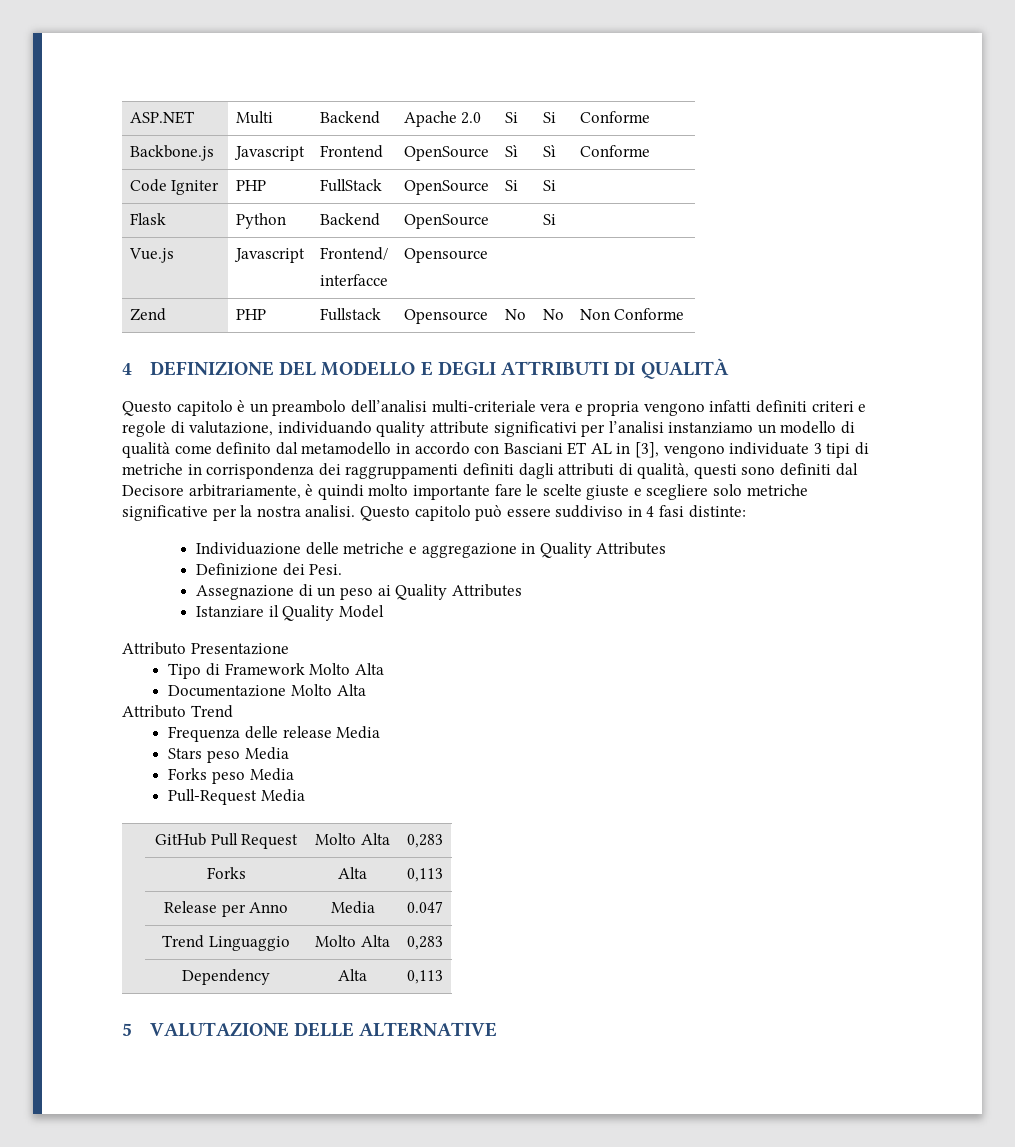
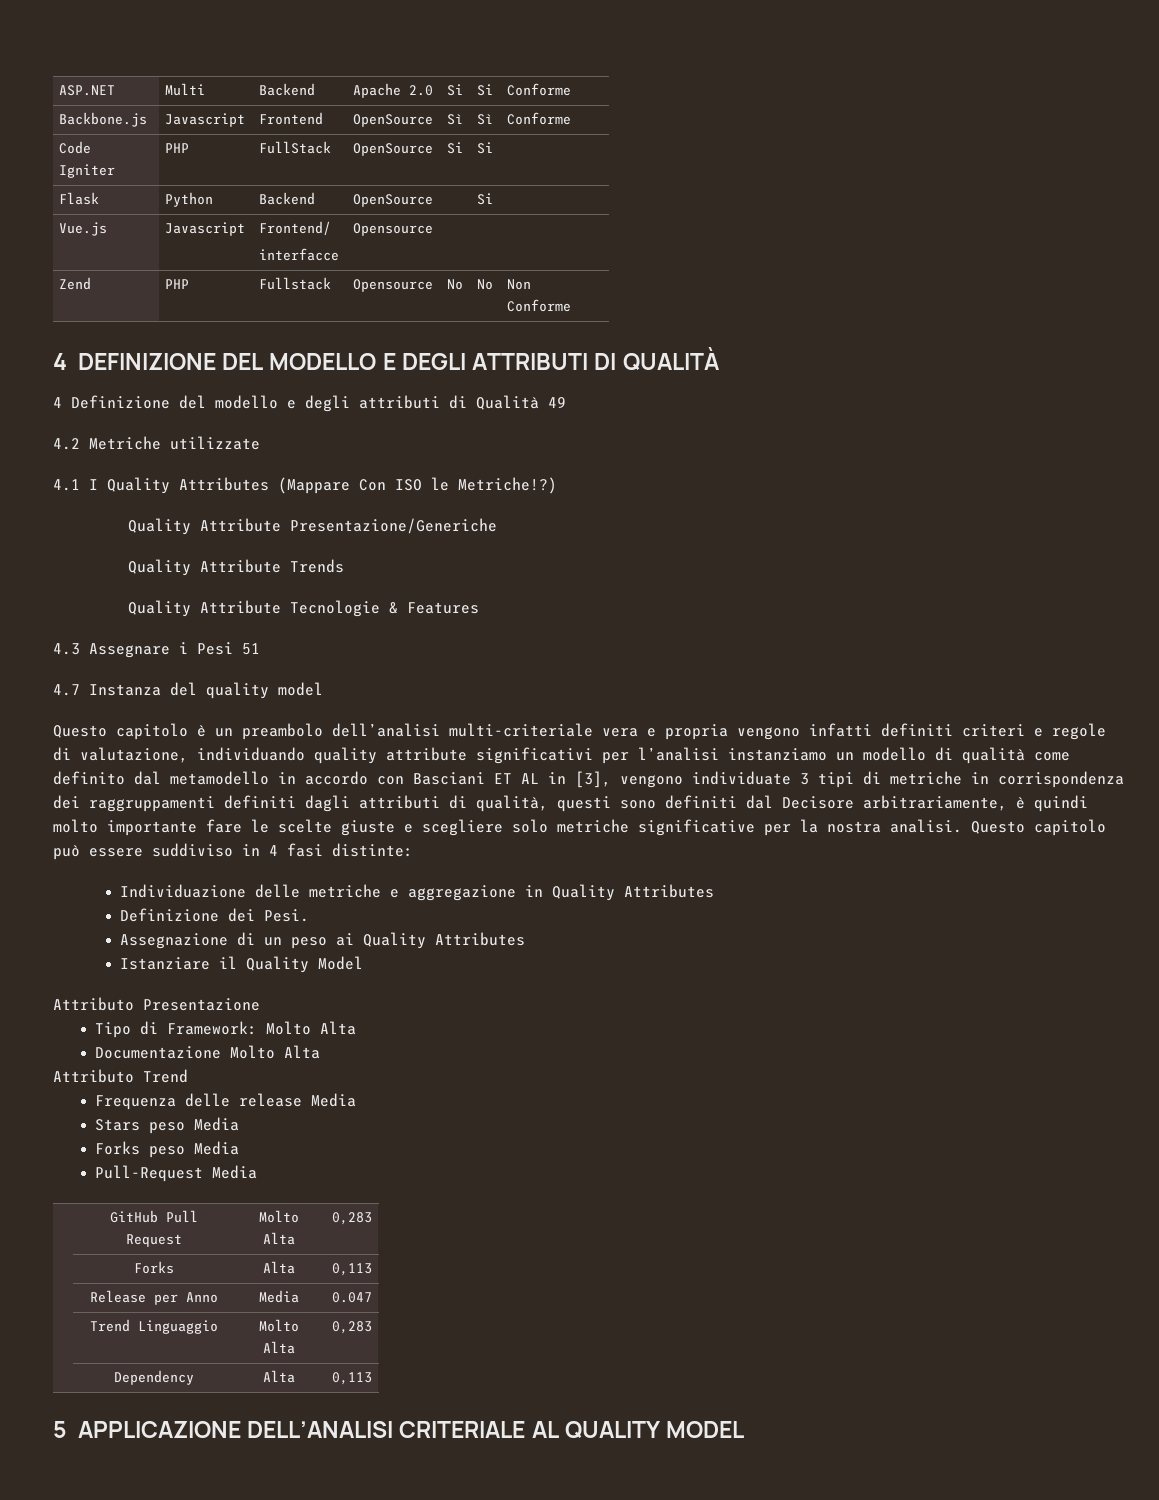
+ 4 Definizione del modello e degli attributi di Qualità 49
+ 4.2 Metriche utilizzate
+ 4.1 I Quality Attributes (Mappare Con ISO le Metriche!?)
+ Quality Attribute Presentazione/Generiche
+ Quality Attribute Trends
+ Quality Attribute Tecnologie & Features
+ 4.3 Assegnare i Pesi 51
+ 4.7 Instanza del quality model
- Tipo di Framework Molto Alta
+ Tipo di Framework: Molto Alta
- 5 VALUTAZIONE DELLE ALTERNATIVE
+ 5 APPLICAZIONE DELL’ANALISI CRITERIALE AL QUALITY MODEL

